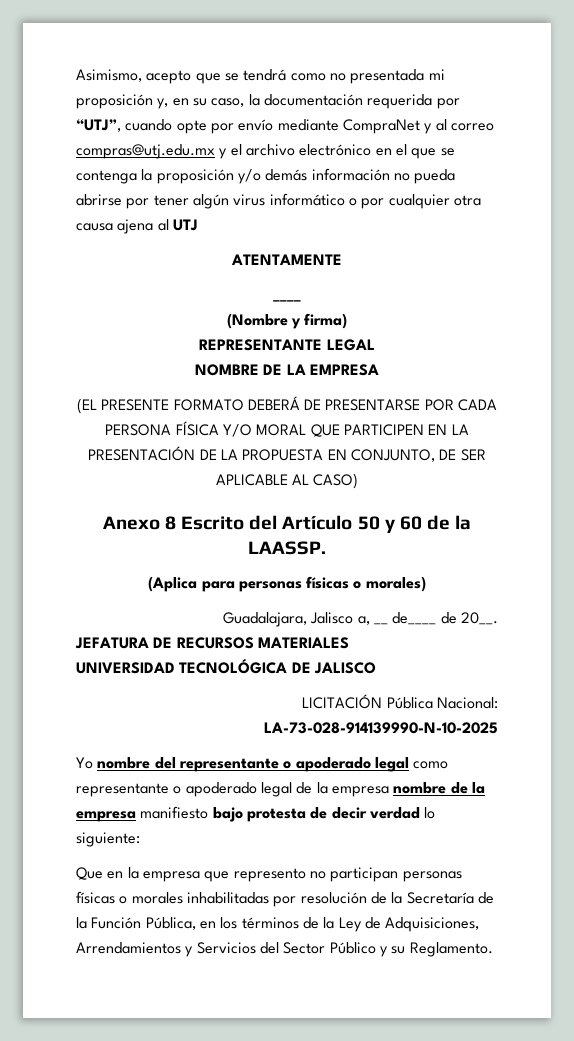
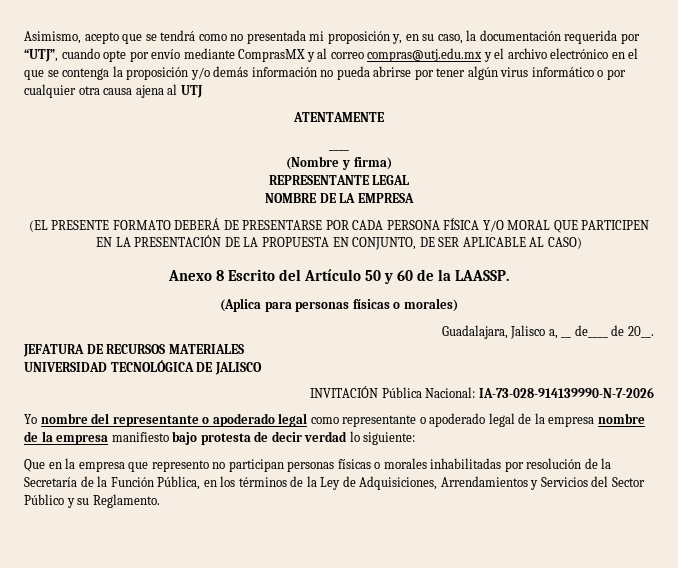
- Asimismo, acepto que se tendrá como no presentada mi proposición y, en su caso, la documentación requerida por “UTJ”, cuando opte por envío mediante CompraNet y al correo compras@utj.edu.mx y el archivo electrónico en el que se contenga la proposición y/o demás información no pueda abrirse por tener algún virus informático o por cualquier otra causa ajena al UTJ
+ Asimismo, acepto que se tendrá como no presentada mi proposición y, en su caso, la documentación requerida por “UTJ”, cuando opte por envío mediante ComprasMX y al correo compras@utj.edu.mx y el archivo electrónico en el que se contenga la proposición y/o demás información no pueda abrirse por tener algún virus informático o por cualquier otra causa ajena al UTJ
- LICITACIÓN Pública Nacional: LA-73-028-914139990-N-10-2025
+ INVITACIÓN Pública Nacional: IA-73-028-914139990-N-7-2026

